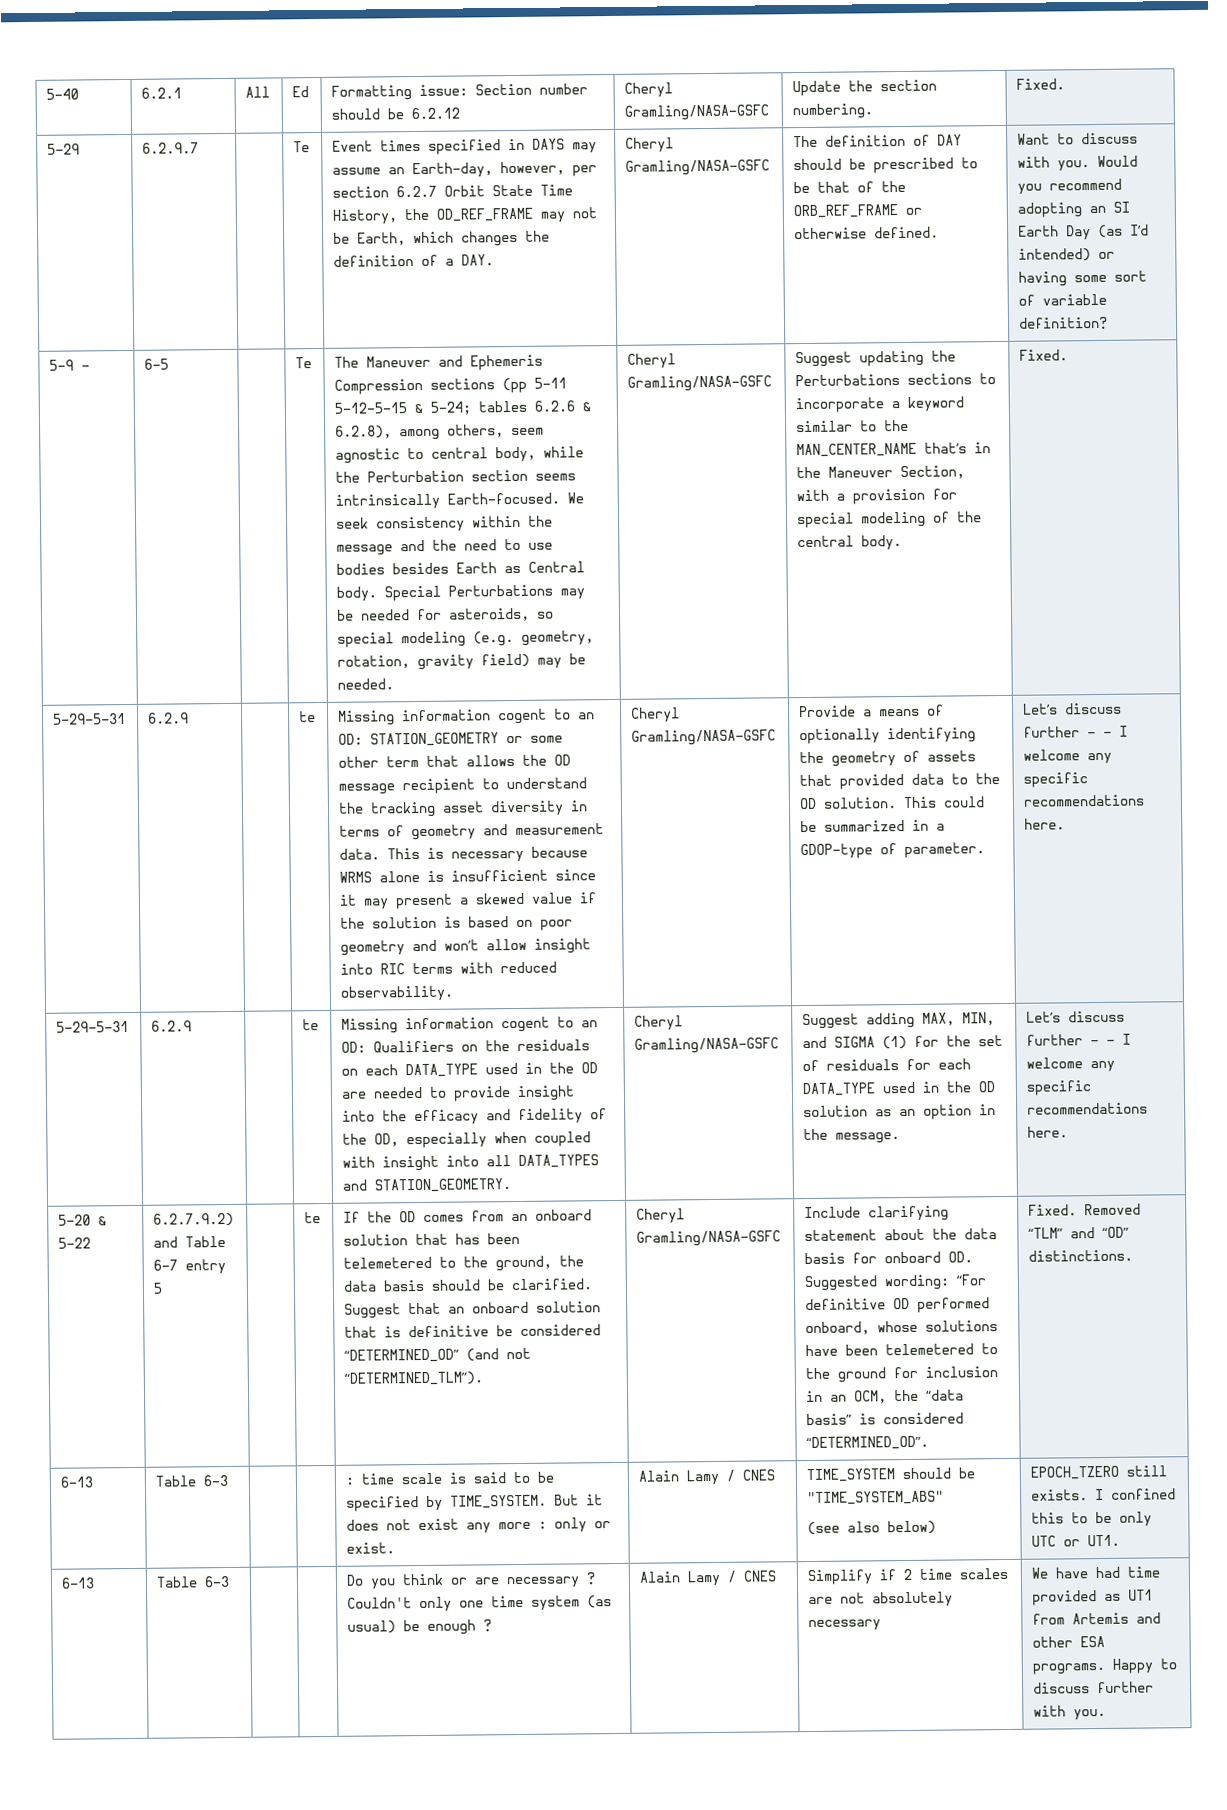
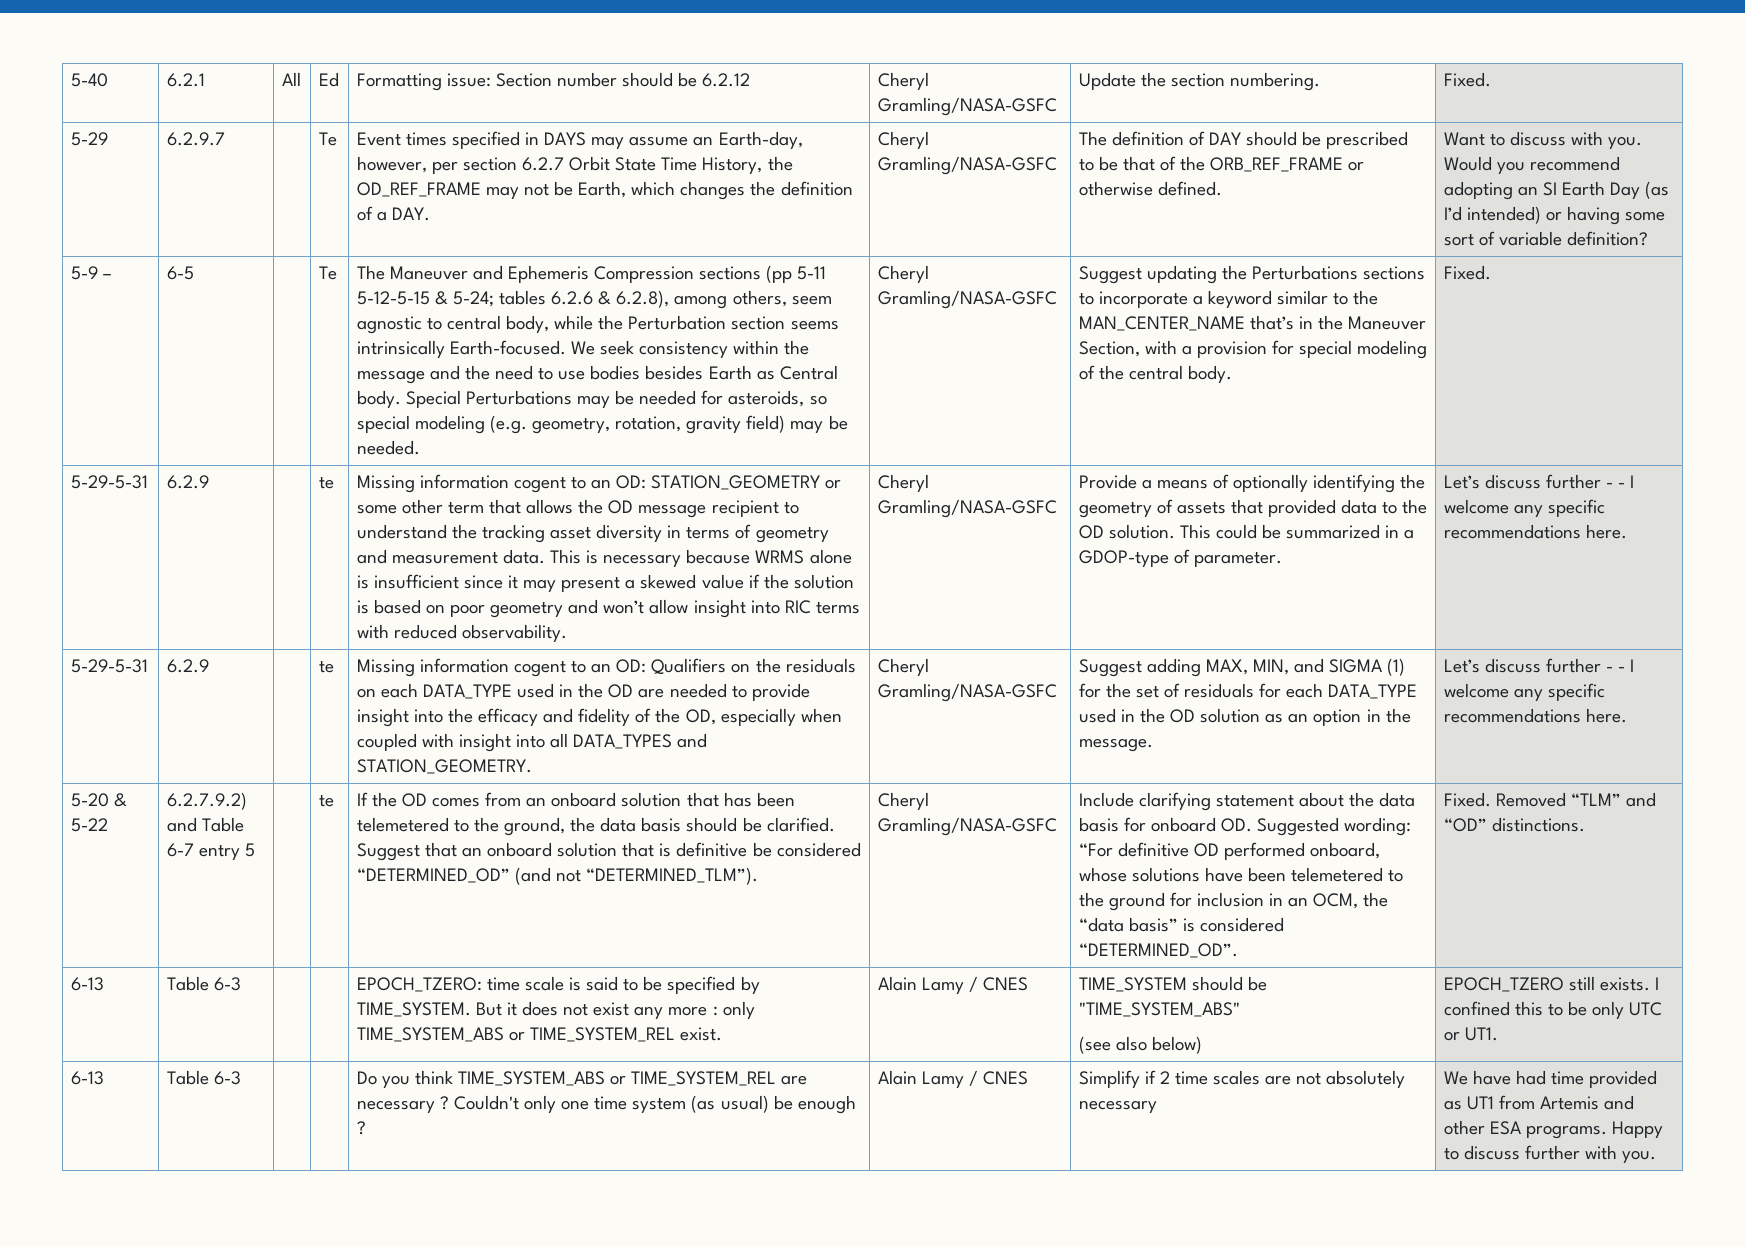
- : time scale is said to be specified by TIME_SYSTEM.
+ EPOCH_TZERO: time scale is said to be specified by TIME_SYSTEM.
- But it does not exist any more : only or exist.
+ But it does not exist any more : only TIME_SYSTEM_ABS or TIME_SYSTEM_REL exist.
- Do you think or are necessary ?
+ Do you think TIME_SYSTEM_ABS or TIME_SYSTEM_REL are necessary ?

